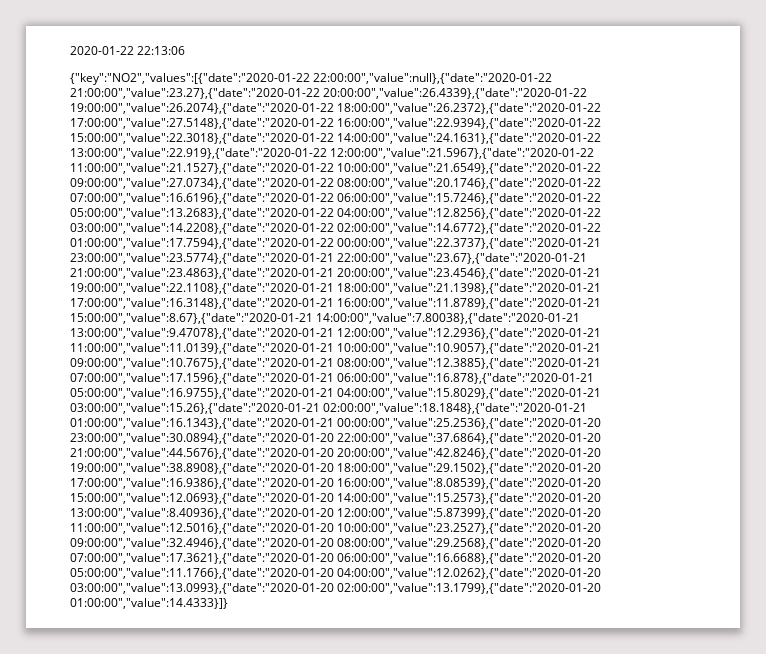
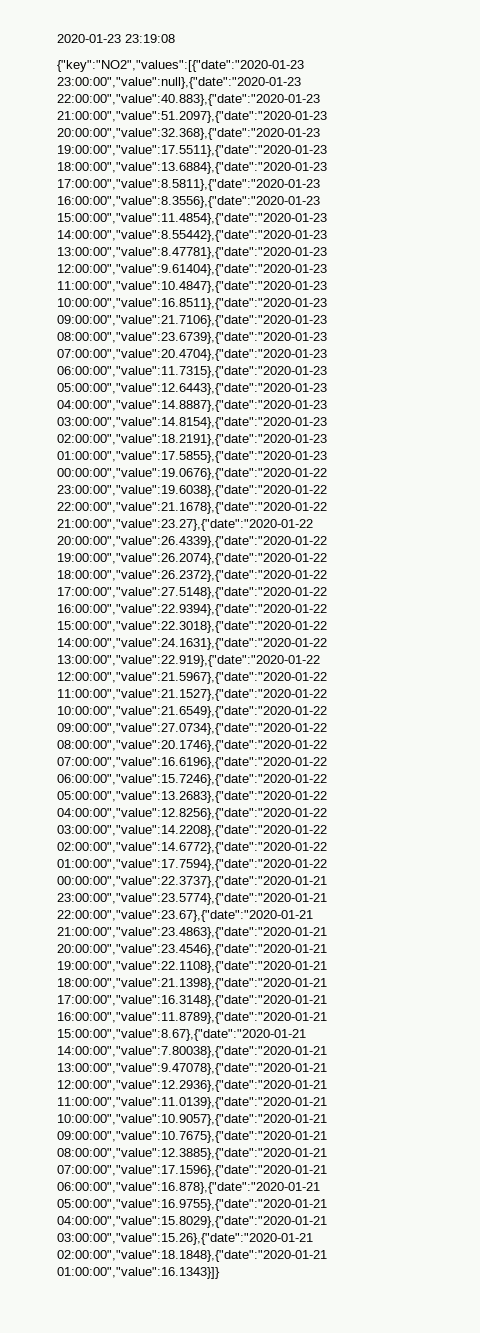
- 2020-01-22 22:13:06
- {"key":"NO2","values":[{"date":"2020-01-22 22:00:00","value":null},{"date":"2020-01-22 21:00:00","value":23.27},{"date":"2020-01-22 20:00:00","value":26.4339},{"date":"2020-01-22 19:00:00","value":26.2074},{"date":"2020-01-22 18:00:00","value":26.2372},{"date":"2020-01-22 17:00:00","value":27.5148},{"date":"2020-01-22 16:00:00","value":22.9394},{"date":"2020-01-22 15:00:00","value":22.3018},{"date":"2020-01-22 14:00:00","value":24.1631},{"date":"2020-01-22 13:00:00","value":22.919},{"date":"2020-01-22 12:00:00","value":21.5967},{"date":"2020-01-22 11:00:00","value":21.1527},{"date":"2020-01-22 10:00:00","value":21.6549},{"date":"2020-01-22 09:00:00","value":27.0734},{"date":"2020-01-22 08:00:00","value":20.1746},{"date":"2020-01-22 07:00:00","value":16.6196},{"date":"2020-01-22 06:00:00","value":15.7246},{"date":"2020-01-22 05:00:00","value":13.2683},{"date":"2020-01-22 04:00:00","value":12.8256},{"date":"2020-01-22 03:00:00","value":14.2208},{"date":"2020-01-22 02:00:00","value":14.6772},{"date":"2020-01-22 01:00:00","value":17.7594},{"date":"2020-01-22 00:00:00","value":22.3737},{"date":"2020-01-21 23:00:00","value":23.5774},{"date":"2020-01-21 22:00:00","value":23.67},{"date":"2020-01-21 21:00:00","value":23.4863},{"date":"2020-01-21 20:00:00","value":23.4546},{"date":"2020-01-21 19:00:00","value":22.1108},{"date":"2020-01-21 18:00:00","value":21.1398},{"date":"2020-01-21 17:00:00","value":16.3148},{"date":"2020-01-21 16:00:00","value":11.8789},{"date":"2020-01-21 15:00:00","value":8.67},{"date":"2020-01-21 14:00:00","value":7.80038},{"date":"2020-01-21 13:00:00","value":9.47078},{"date":"2020-01-21 12:00:00","value":12.2936},{"date":"2020-01-21 11:00:00","value":11.0139},{"date":"2020-01-21 10:00:00","value":10.9057},{"date":"2020-01-21 09:00:00","value":10.7675},{"date":"2020-01-21 08:00:00","value":12.3885},{"date":"2020-01-21 07:00:00","value":17.1596},{"date":"2020-01-21 06:00:00","value":16.878},{"date":"2020-01-21 05:00:00","value":16.9755},{"date":"2020-01-21 04:00:00","value":15.8029},{"date":"2020-01-21 03:00:00","value":15.26},{"date":"2020-01-21 02:00:00","value":18.1848},{"date":"2020-01-21 01:00:00","value":16.1343},{"date":"2020-01-21 00:00:00","value":25.2536},{"date":"2020-01-20 23:00:00","value":30.0894},{"date":"2020-01-20 22:00:00","value":37.6864},{"date":"2020-01-20 21:00:00","value":44.5676},{"date":"2020-01-20 20:00:00","value":42.8246},{"date":"2020-01-20 19:00:00","value":38.8908},{"date":"2020-01-20 18:00:00","value":29.1502},{"date":"2020-01-20 17:00:00","value":16.9386},{"date":"2020-01-20 16:00:00","value":8.08539},{"date":"2020-01-20 15:00:00","value":12.0693},{"date":"2020-01-20 14:00:00","value":15.2573},{"date":"2020-01-20 13:00:00","value":8.40936},{"date":"2020-01-20 12:00:00","value":5.87399},{"date":"2020-01-20 11:00:00","value":12.5016},{"date":"2020-01-20 10:00:00","value":23.2527},{"date":"2020-01-20 09:00:00","value":32.4946},{"date":"2020-01-20 08:00:00","value":29.2568},{"date":"2020-01-20 07:00:00","value":17.3621},{"date":"2020-01-20 06:00:00","value":16.6688},{"date":"2020-01-20 05:00:00","value":11.1766},{"date":"2020-01-20 04:00:00","value":12.0262},{"date":"2020-01-20 03:00:00","value":13.0993},{"date":"2020-01-20 02:00:00","value":13.1799},{"date":"2020-01-20 01:00:00","value":14.4333}]}
+ 2020-01-23 23:19:08
+ {"key":"NO2","values":[{"date":"2020-01-23 23:00:00","value":null},{"date":"2020-01-23 22:00:00","value":40.883},{"date":"2020-01-23 21:00:00","value":51.2097},{"date":"2020-01-23 20:00:00","value":32.368},{"date":"2020-01-23 19:00:00","value":17.5511},{"date":"2020-01-23 18:00:00","value":13.6884},{"date":"2020-01-23 17:00:00","value":8.5811},{"date":"2020-01-23 16:00:00","value":8.3556},{"date":"2020-01-23 15:00:00","value":11.4854},{"date":"2020-01-23 14:00:00","value":8.55442},{"date":"2020-01-23 13:00:00","value":8.47781},{"date":"2020-01-23 12:00:00","value":9.61404},{"date":"2020-01-23 11:00:00","value":10.4847},{"date":"2020-01-23 10:00:00","value":16.8511},{"date":"2020-01-23 09:00:00","value":21.7106},{"date":"2020-01-23 08:00:00","value":23.6739},{"date":"2020-01-23 07:00:00","value":20.4704},{"date":"2020-01-23 06:00:00","value":11.7315},{"date":"2020-01-23 05:00:00","value":12.6443},{"date":"2020-01-23 04:00:00","value":14.8887},{"date":"2020-01-23 03:00:00","value":14.8154},{"date":"2020-01-23 02:00:00","value":18.2191},{"date":"2020-01-23 01:00:00","value":17.5855},{"date":"2020-01-23 00:00:00","value":19.0676},{"date":"2020-01-22 23:00:00","value":19.6038},{"date":"2020-01-22 22:00:00","value":21.1678},{"date":"2020-01-22 21:00:00","value":23.27},{"date":"2020-01-22 20:00:00","value":26.4339},{"date":"2020-01-22 19:00:00","value":26.2074},{"date":"2020-01-22 18:00:00","value":26.2372},{"date":"2020-01-22 17:00:00","value":27.5148},{"date":"2020-01-22 16:00:00","value":22.9394},{"date":"2020-01-22 15:00:00","value":22.3018},{"date":"2020-01-22 14:00:00","value":24.1631},{"date":"2020-01-22 13:00:00","value":22.919},{"date":"2020-01-22 12:00:00","value":21.5967},{"date":"2020-01-22 11:00:00","value":21.1527},{"date":"2020-01-22 10:00:00","value":21.6549},{"date":"2020-01-22 09:00:00","value":27.0734},{"date":"2020-01-22 08:00:00","value":20.1746},{"date":"2020-01-22 07:00:00","value":16.6196},{"date":"2020-01-22 06:00:00","value":15.7246},{"date":"2020-01-22 05:00:00","value":13.2683},{"date":"2020-01-22 04:00:00","value":12.8256},{"date":"2020-01-22 03:00:00","value":14.2208},{"date":"2020-01-22 02:00:00","value":14.6772},{"date":"2020-01-22 01:00:00","value":17.7594},{"date":"2020-01-22 00:00:00","value":22.3737},{"date":"2020-01-21 23:00:00","value":23.5774},{"date":"2020-01-21 22:00:00","value":23.67},{"date":"2020-01-21 21:00:00","value":23.4863},{"date":"2020-01-21 20:00:00","value":23.4546},{"date":"2020-01-21 19:00:00","value":22.1108},{"date":"2020-01-21 18:00:00","value":21.1398},{"date":"2020-01-21 17:00:00","value":16.3148},{"date":"2020-01-21 16:00:00","value":11.8789},{"date":"2020-01-21 15:00:00","value":8.67},{"date":"2020-01-21 14:00:00","value":7.80038},{"date":"2020-01-21 13:00:00","value":9.47078},{"date":"2020-01-21 12:00:00","value":12.2936},{"date":"2020-01-21 11:00:00","value":11.0139},{"date":"2020-01-21 10:00:00","value":10.9057},{"date":"2020-01-21 09:00:00","value":10.7675},{"date":"2020-01-21 08:00:00","value":12.3885},{"date":"2020-01-21 07:00:00","value":17.1596},{"date":"2020-01-21 06:00:00","value":16.878},{"date":"2020-01-21 05:00:00","value":16.9755},{"date":"2020-01-21 04:00:00","value":15.8029},{"date":"2020-01-21 03:00:00","value":15.26},{"date":"2020-01-21 02:00:00","value":18.1848},{"date":"2020-01-21 01:00:00","value":16.1343}]}

